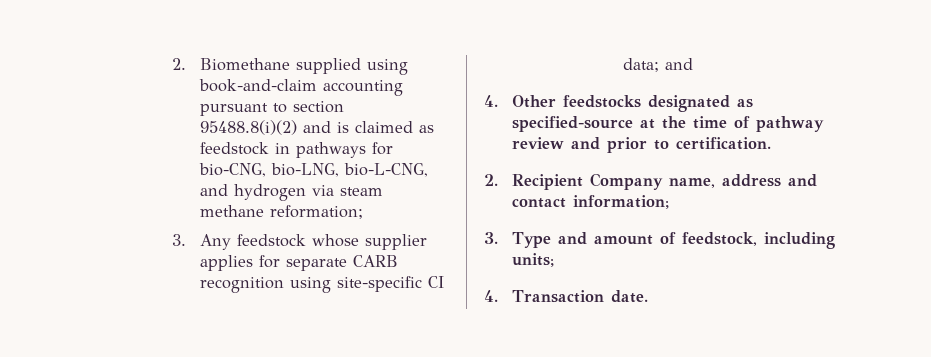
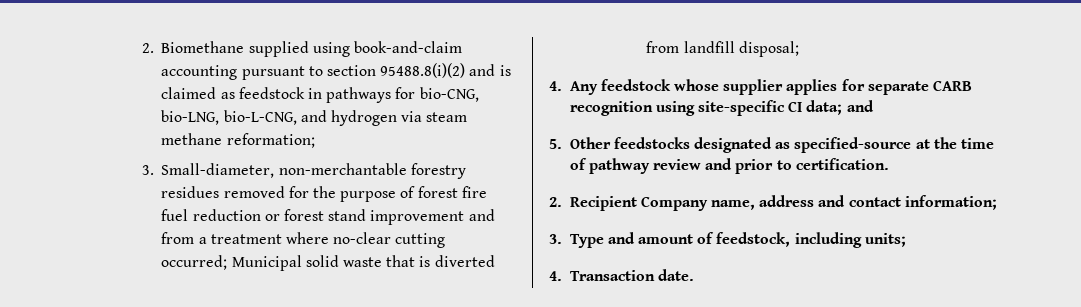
- 3. Any feedstock whose supplier applies for separate CARB recognition using site-specific CI data; and
+ 3. Small-diameter, non-merchantable forestry residues removed for the purpose of forest fire fuel reduction or forest stand improvement and from a treatment where no-clear cutting occurred; Municipal solid waste that is diverted from landfill disposal;
+ 4. Any feedstock whose supplier applies for separate CARB recognition using site-specific CI data; and
- 4. Other feedstocks designated as specified-source at the time of pathway review and prior to certification.
+ 5. Other feedstocks designated as specified-source at the time of pathway review and prior to certification.

